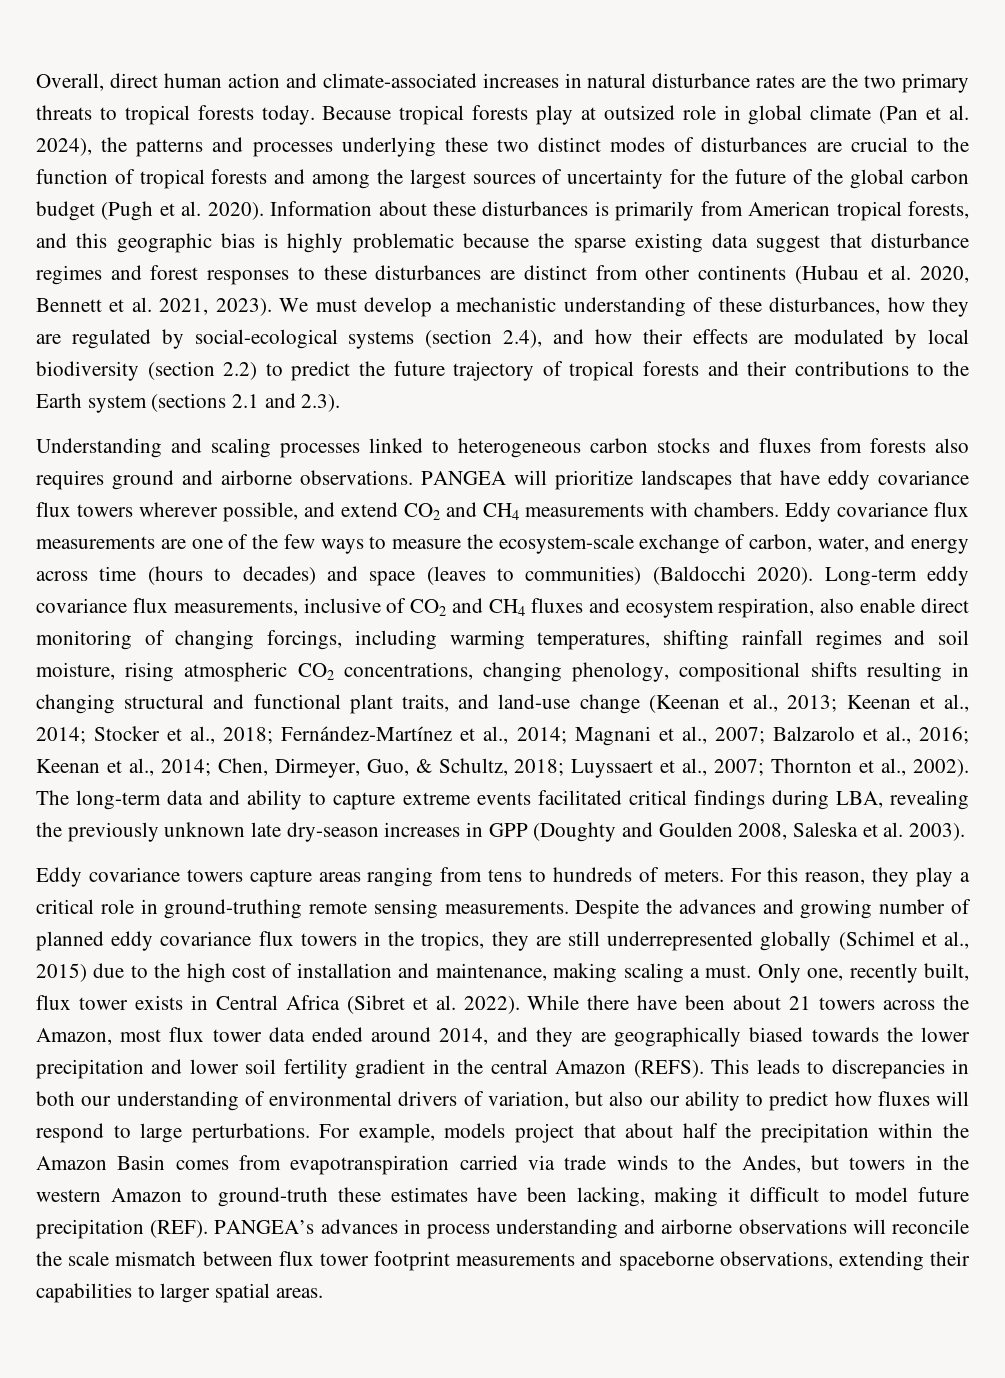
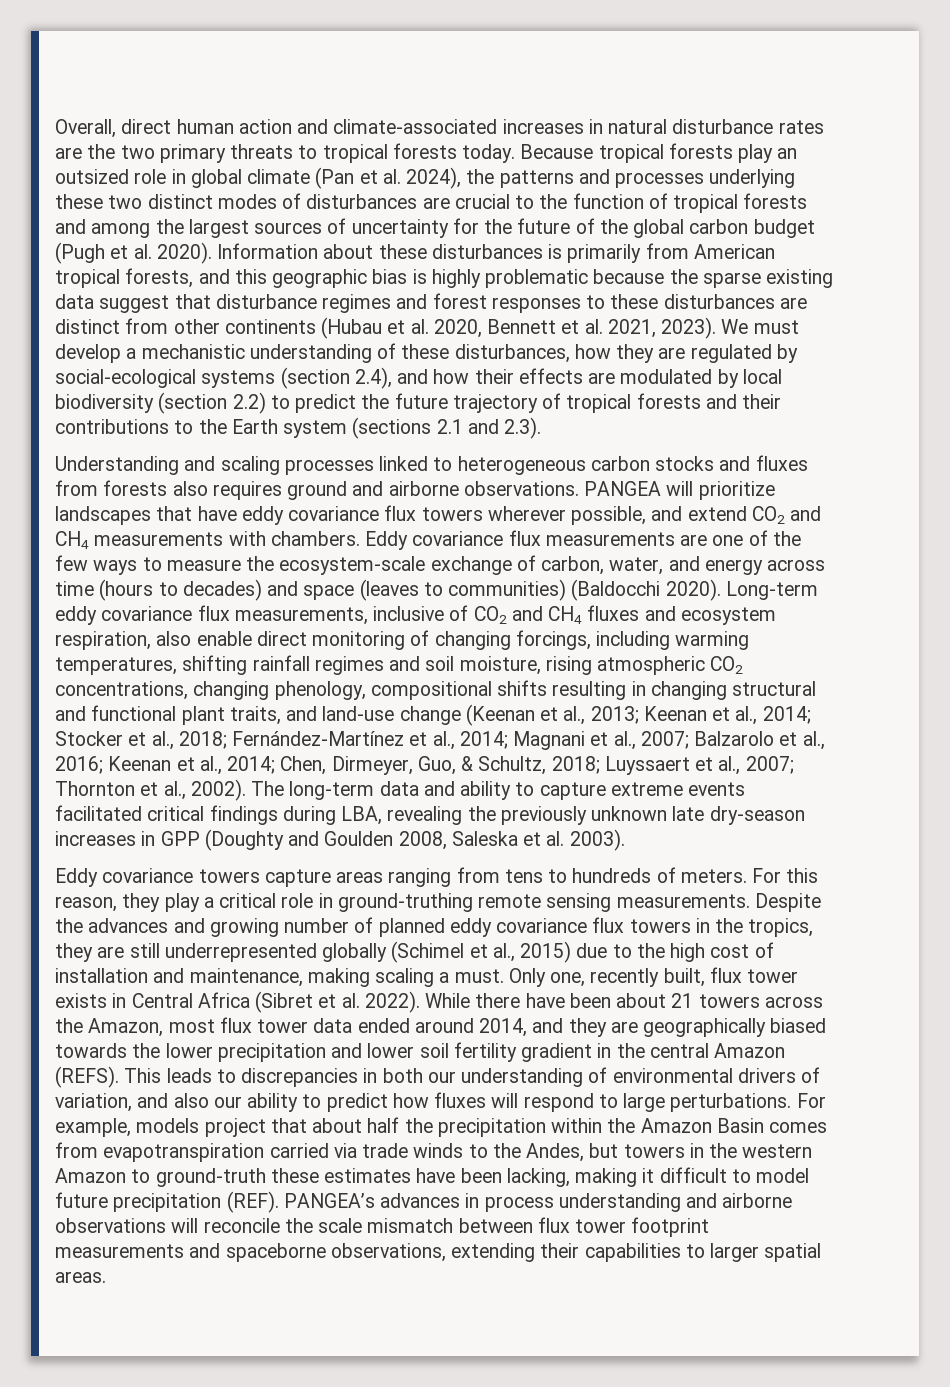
- Because tropical forests play at outsized role in global climate (Pan et al. 2024), the patterns and processes underlying these two distinct modes of disturbances are crucial to the function of tropical forests and among the largest sources of uncertainty for the future of the global carbon budget (Pugh et al. 2020).
+ Because tropical forests play an outsized role in global climate (Pan et al. 2024), the patterns and processes underlying these two distinct modes of disturbances are crucial to the function of tropical forests and among the largest sources of uncertainty for the future of the global carbon budget (Pugh et al. 2020).
- This leads to discrepancies in both our understanding of environmental drivers of variation, but also our ability to predict how fluxes will respond to large perturbations.
+ This leads to discrepancies in both our understanding of environmental drivers of variation, and also our ability to predict how fluxes will respond to large perturbations.

